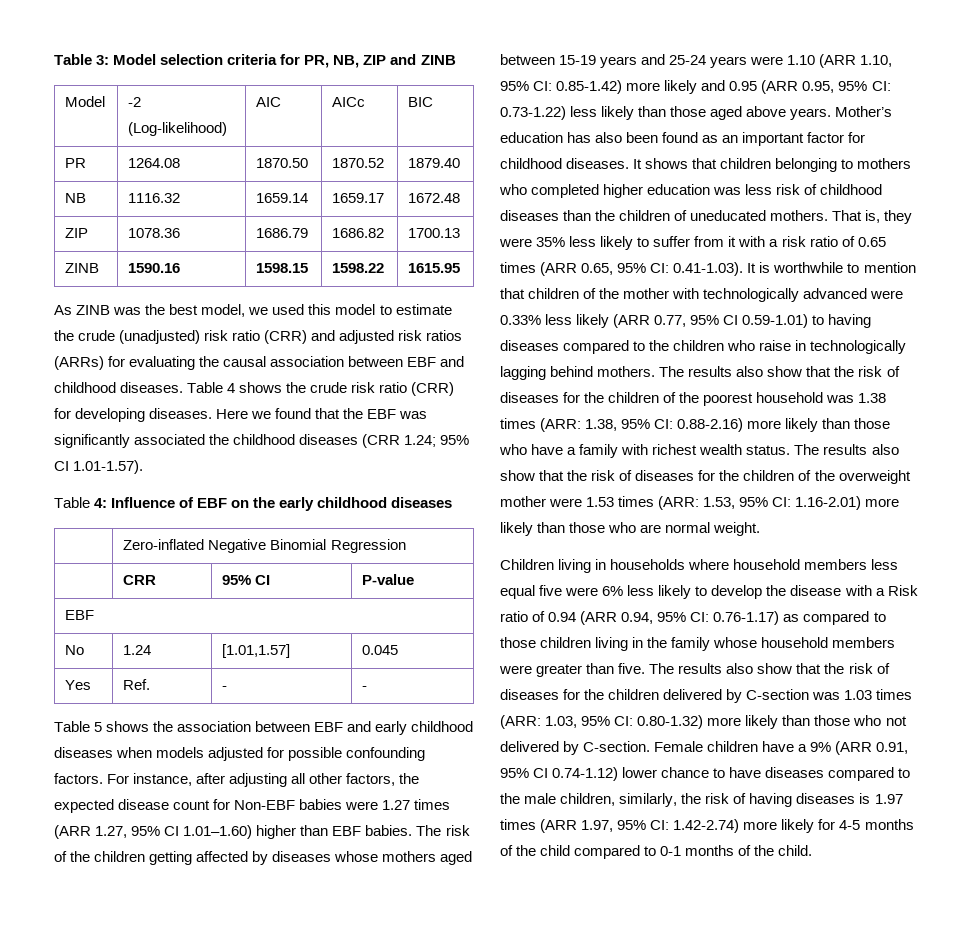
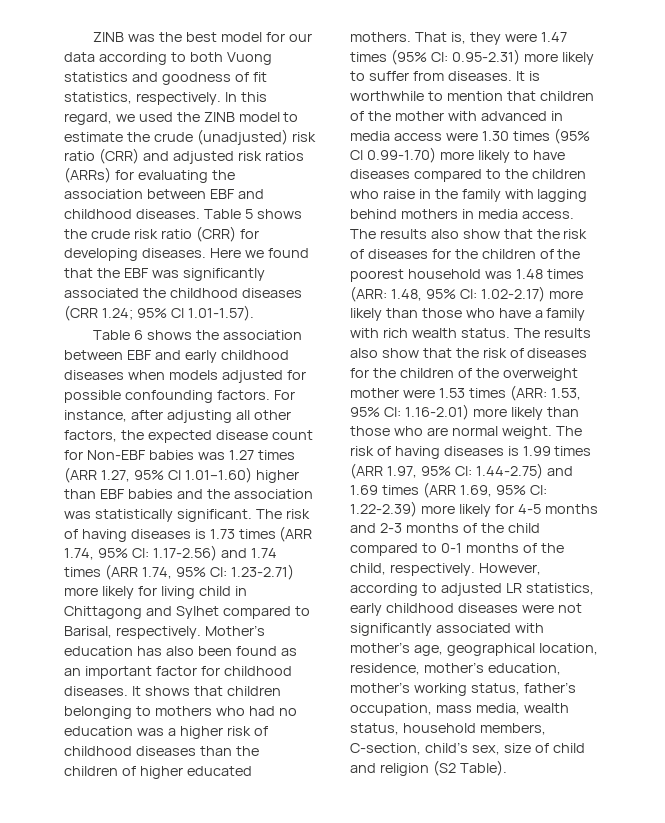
- Table 3: Model selection criteria for PR, NB, ZIP and ZINB
- Model | -2 (Log-likelihood) | AIC | AICc | BIC
- PR | 1264.08 | 1870.50 | 1870.52 | 1879.40
- NB | 1116.32 | 1659.14 | 1659.17 | 1672.48
- ZIP | 1078.36 | 1686.79 | 1686.82 | 1700.13
- ZINB | 1590.16 | 1598.15 | 1598.22 | 1615.95
- As ZINB was the best model, we used this model to estimate the crude (unadjusted) risk ratio (CRR) and adjusted risk ratios (ARRs) for evaluating the causal association between EBF and childhood diseases.
+ ZINB was the best model for our data according to both Vuong statistics and goodness of fit statistics, respectively. In this regard, we used the ZINB model to estimate the crude (unadjusted) risk ratio (CRR) and adjusted risk ratios (ARRs) for evaluating the association between EBF and childhood diseases.
- Table 4 shows the crude risk ratio (CRR) for developing diseases.
+ Table 5 shows the crude risk ratio (CRR) for developing diseases.
- Table 4: Influence of EBF on the early childhood diseases
- | Zero-inflated Negative Binomial Regression
- | CRR | 95% CI | P-value
- EBF
- No | 1.24 | [1.01,1.57] | 0.045
- Yes | Ref. | - | -
- Table 5 shows the association between EBF and early childhood diseases when models adjusted for possible confounding factors.
+ Table 6 shows the association between EBF and early childhood diseases when models adjusted for possible confounding factors.
- For instance, after adjusting all other factors, the expected disease count for Non-EBF babies were 1.27 times (ARR 1.27, 95% CI 1.01–1.60) higher than EBF babies. The risk of the children getting affected by diseases whose mothers aged between 15-19 years and 25-24 years were 1.10 (ARR 1.10, 95% CI: 0.85-1.42) more likely and 0.95 (ARR 0.95, 95% CI: 0.73-1.22) less likely than those aged above years.
+ For instance, after adjusting all other factors, the expected disease count for Non-EBF babies was 1.27 times (ARR 1.27, 95% CI 1.01–1.60) higher than EBF babies and the association was statistically significant. The risk of having diseases is 1.73 times (ARR 1.74, 95% CI: 1.17-2.56) and 1.74 times (ARR 1.74, 95% CI: 1.23-2.71) more likely for living child in Chittagong and Sylhet compared to Barisal, respectively.
- It shows that children belonging to mothers who completed higher education was less risk of childhood diseases than the children of uneducated mothers.
+ It shows that children belonging to mothers who had no education was a higher risk of childhood diseases than the children of higher educated mothers.
- That is, they were 35% less likely to suffer from it with a risk ratio of 0.65 times (ARR 0.65, 95% CI: 0.41-1.03). It is worthwhile to mention that children of the mother with technologically advanced were 0.33% less likely (ARR 0.77, 95% CI 0.59-1.01) to having diseases compared to the children who raise in technologically lagging behind mothers.
+ That is, they were 1.47 times (95% CI: 0.95-2.31) more likely to suffer from diseases. It is worthwhile to mention that children of the mother with advanced in media access were 1.30 times (95% CI 0.99-1.70) more likely to have diseases compared to the children who raise in the family with lagging behind mothers in media access.
- The results also show that the risk of diseases for the children of the poorest household was 1.38 times (ARR: 1.38, 95% CI: 0.88-2.16) more likely than those who have a family with richest wealth status.
+ The results also show that the risk of diseases for the children of the poorest household was 1.48 times (ARR: 1.48, 95% CI: 1.02-2.17) more likely than those who have a family with rich wealth status.
- The results also show that the risk of diseases for the children of the overweight mother were 1.53 times (ARR: 1.53, 95% CI: 1.16-2.01) more likely than those who are normal weight.
- Children living in households where household members less equal five were 6% less likely to develop the disease with a Risk ratio of 0.94 (ARR 0.94, 95% CI: 0.76-1.17) as compared to those children living in the family whose household members were greater than five. The results also show that the risk of diseases for the children delivered by C-section was 1.03 times (ARR: 1.03, 95% CI: 0.80-1.32) more likely than those who not delivered by C-section. Female children have a 9% (ARR 0.91, 95% CI 0.74-1.12) lower chance to have diseases compared to the male children, similarly, the risk of having diseases is 1.97 times (ARR 1.97, 95% CI: 1.42-2.74) more likely for 4-5 months of the child compared to 0-1 months of the child.
+ The results also show that the risk of diseases for the children of the overweight mother were 1.53 times (ARR: 1.53, 95% CI: 1.16-2.01) more likely than those who are normal weight. The risk of having diseases is 1.99 times (ARR 1.97, 95% CI: 1.44-2.75) and 1.69 times (ARR 1.69, 95% CI: 1.22-2.39) more likely for 4-5 months and 2-3 months of the child compared to 0-1 months of the child, respectively. However, according to adjusted LR statistics, early childhood diseases were not significantly associated with mother’s age, geographical location, residence, mother’s education, mother’s working status, father’s occupation, mass media, wealth status, household members, C-section, child’s sex, size of child and religion (S2 Table).

